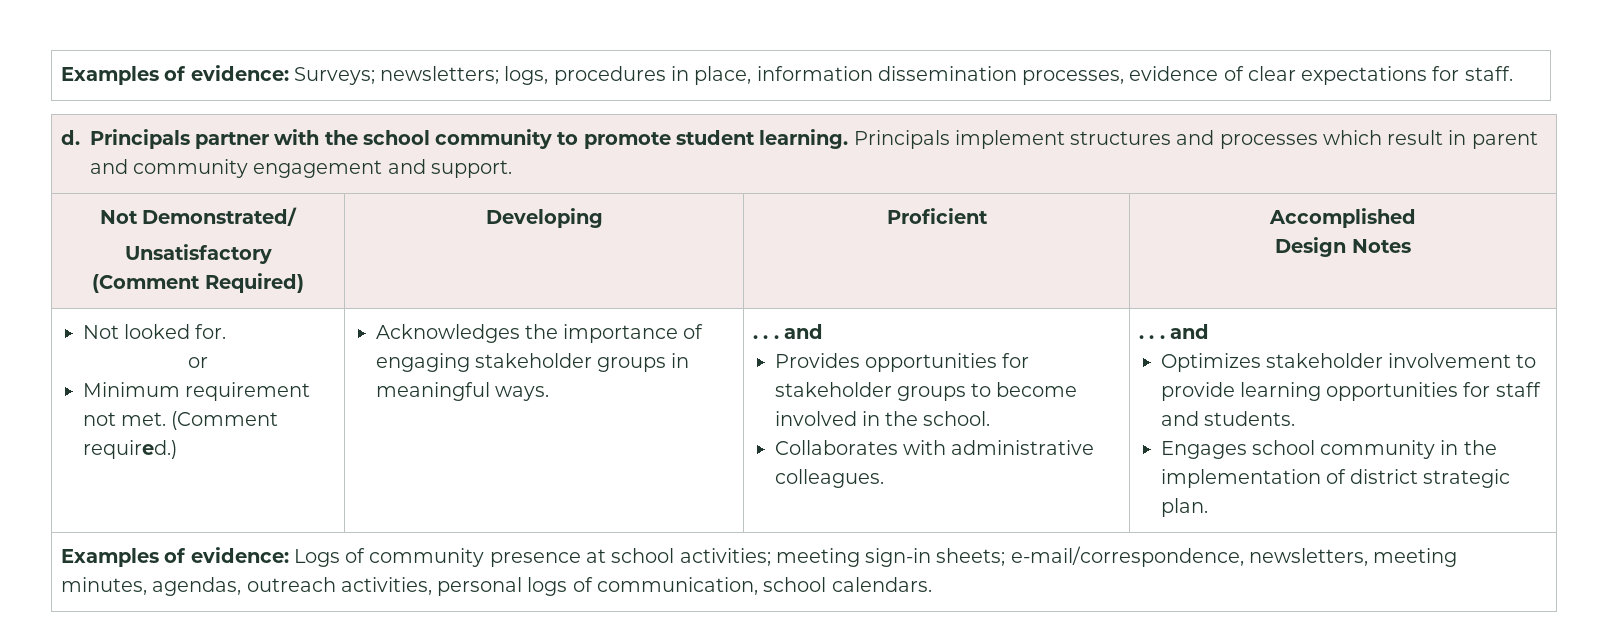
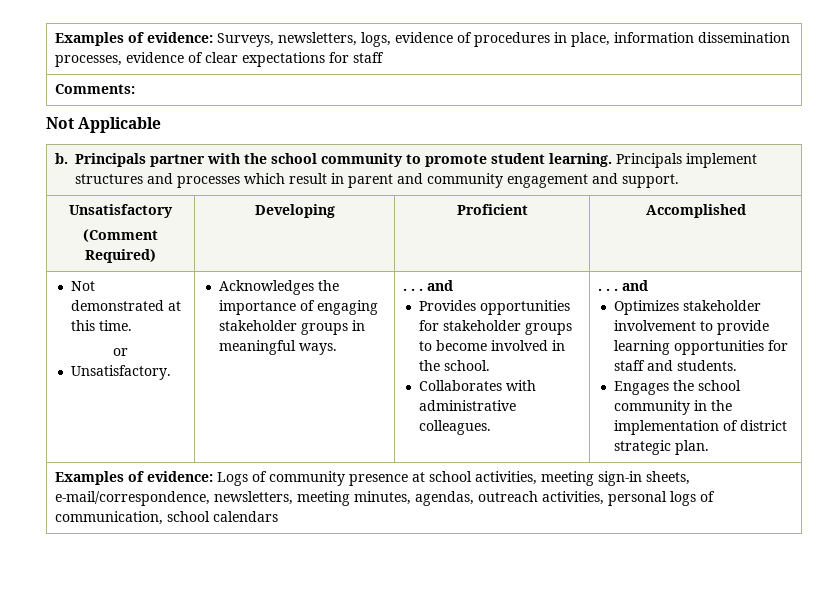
- Examples of evidence: Surveys; newsletters; logs, procedures in place, information dissemination processes, evidence of clear expectations for staff.
- d. Principals partner with the school community to promote student learning. Principals implement structures and processes which result in parent and community engagement and support.
+ Examples of evidence: Surveys, newsletters, logs, evidence of procedures in place, information dissemination processes, evidence of clear expectations for staff
+ Comments:
+ Not Applicable
+ b. Principals partner with the school community to promote student learning. Principals implement structures and processes which result in parent and community engagement and support.
- Not Demonstrated/
  Unsatisfactory
  (Comment Required) | Developing | Proficient | Accomplished
- Design Notes
- Not looked for.
+ Not demonstrated at this time.
  or
- Minimum requirement not met. (Comment required.)
+ Unsatisfactory.
- Engages school community in the implementation of district strategic plan.
+ Engages the school community in the implementation of district strategic plan.
- Examples of evidence: Logs of community presence at school activities; meeting sign-in sheets; e-mail/correspondence, newsletters, meeting minutes, agendas, outreach activities, personal logs of communication, school calendars.
+ Examples of evidence: Logs of community presence at school activities, meeting sign-in sheets, e-mail/correspondence, newsletters, meeting minutes, agendas, outreach activities, personal logs of communication, school calendars

